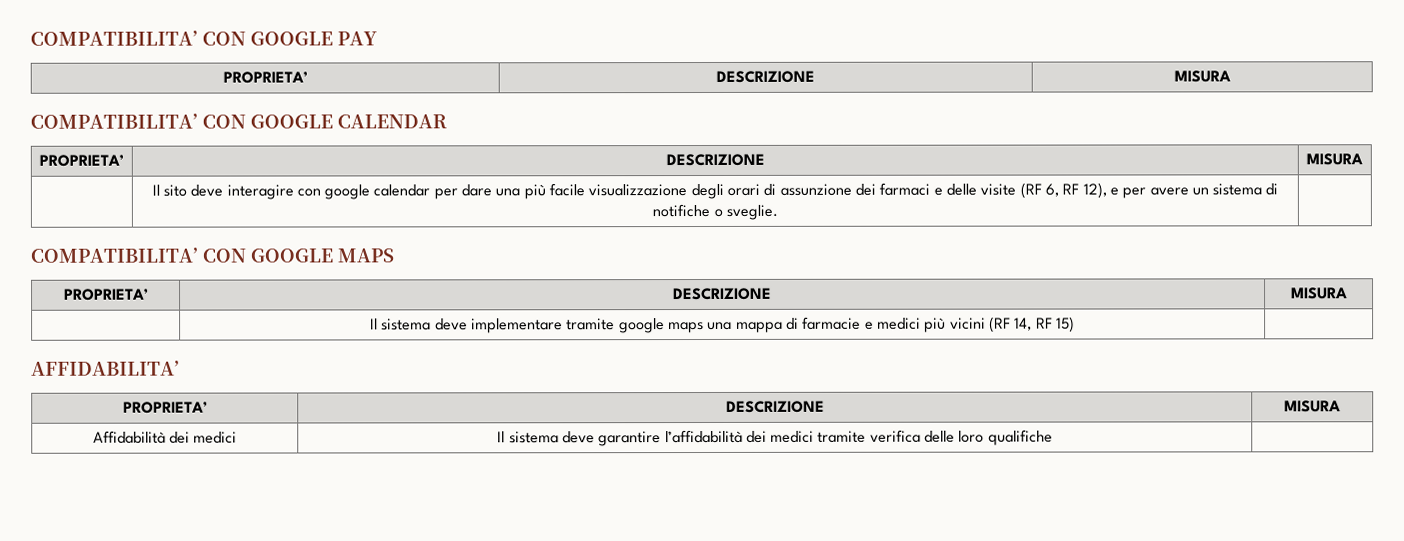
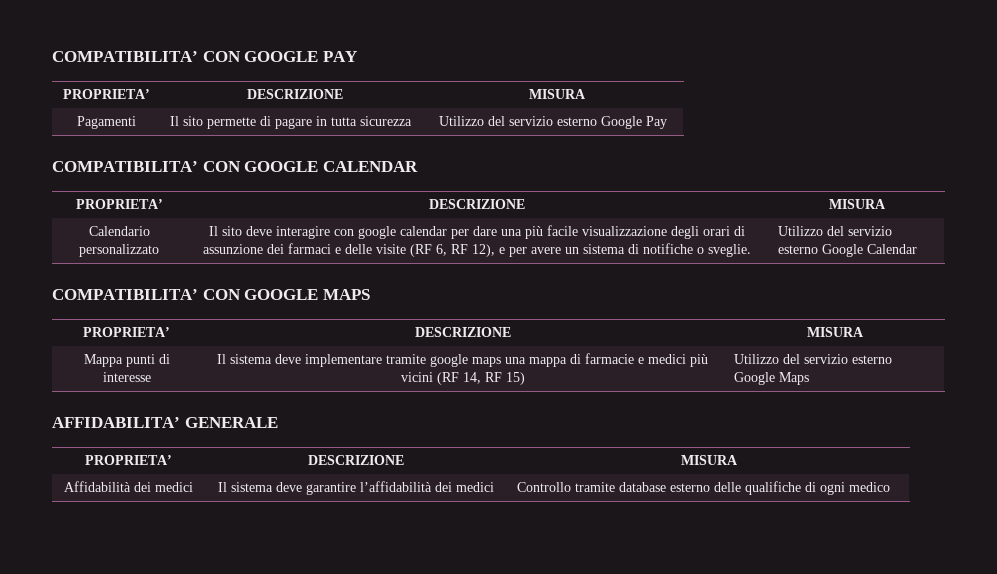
+ Pagamenti | Il sito permette di pagare in tutta sicurezza | Utilizzo del servizio esterno Google Pay
+ Calendario personalizzato
+ Utilizzo del servizio esterno Google Calendar
- | Il sistema deve implementare tramite google maps una mappa di farmacie e medici più vicini (RF 14, RF 15) |
+ Mappa punti di interesse | Il sistema deve implementare tramite google maps una mappa di farmacie e medici più vicini (RF 14, RF 15) | Utilizzo del servizio esterno Google Maps
- AFFIDABILITA’
+ AFFIDABILITA’ GENERALE
- Affidabilità dei medici | Il sistema deve garantire l’affidabilità dei medici tramite verifica delle loro qualifiche |
+ Affidabilità dei medici | Il sistema deve garantire l’affidabilità dei medici | Controllo tramite database esterno delle qualifiche di ogni medico

